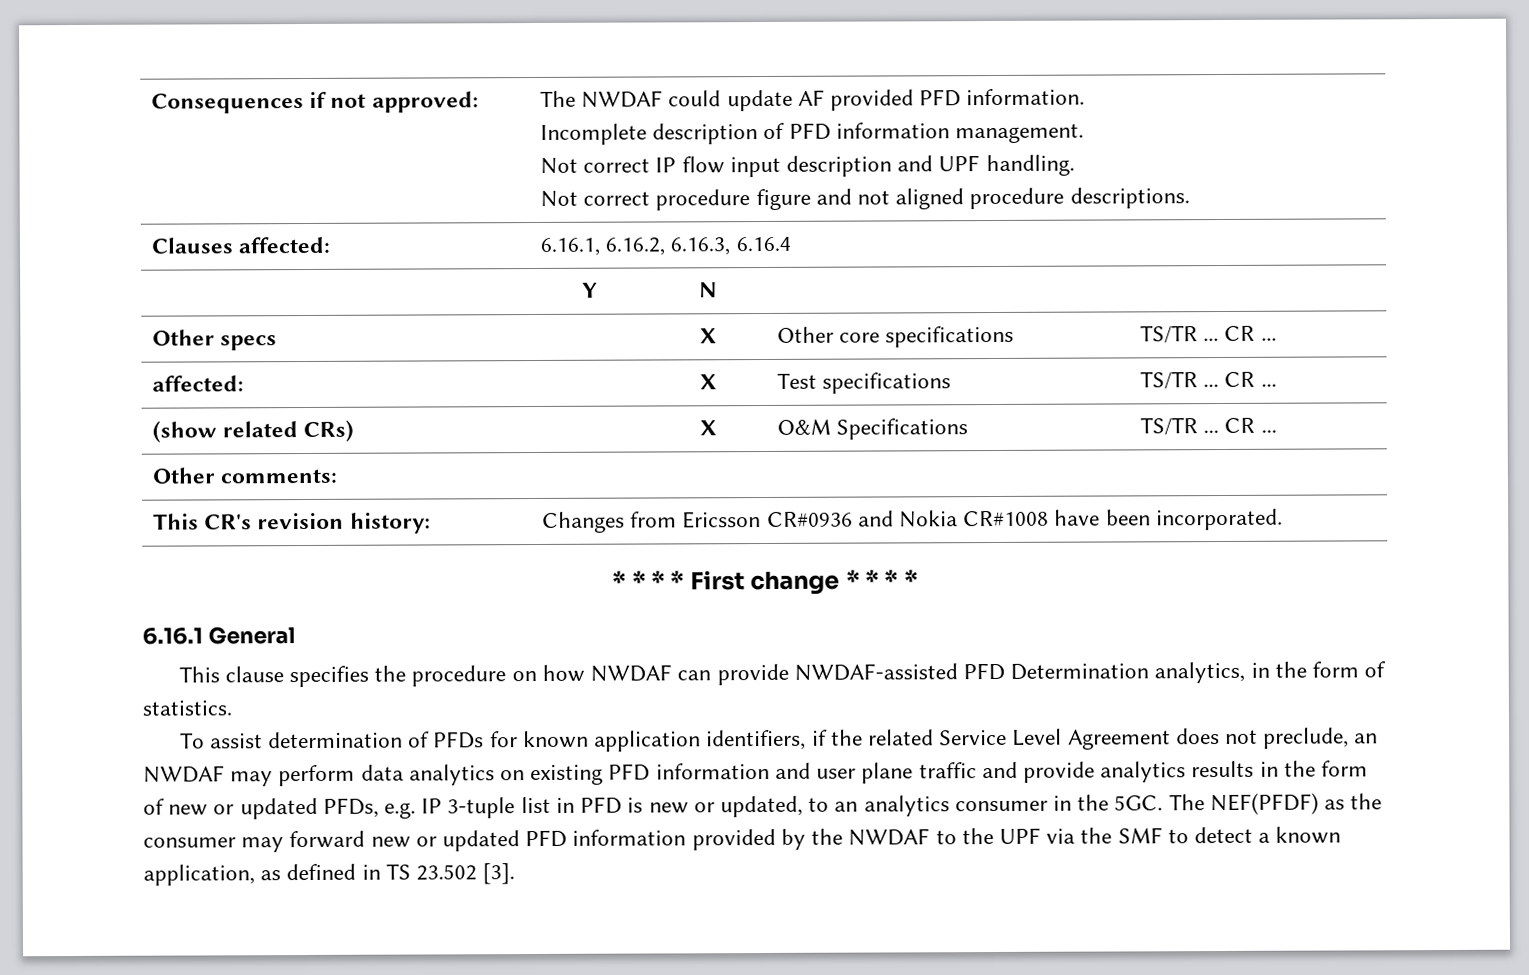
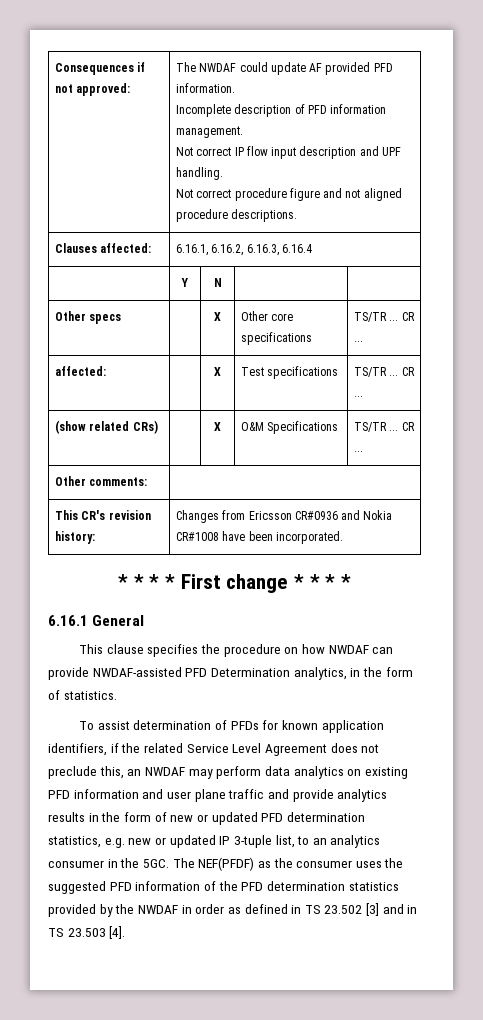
- To assist determination of PFDs for known application identifiers, if the related Service Level Agreement does not preclude, an NWDAF may perform data analytics on existing PFD information and user plane traffic and provide analytics results in the form of new or updated PFDs, e.g. IP 3-tuple list in PFD is new or updated, to an analytics consumer in the 5GC.
+ To assist determination of PFDs for known application identifiers, if the related Service Level Agreement does not preclude this, an NWDAF may perform data analytics on existing PFD information and user plane traffic and provide analytics results in the form of new or updated PFD determination statistics, e.g. new or updated IP 3-tuple list, to an analytics consumer in the 5GC.
- The NEF(PFDF) as the consumer may forward new or updated PFD information provided by the NWDAF to the UPF via the SMF to detect a known application, as defined in TS 23.502 [3].
+ The NEF(PFDF) as the consumer uses the suggested PFD information of the PFD determination statistics provided by the NWDAF in order as defined in TS 23.502 [3] and in TS 23.503 [4].

